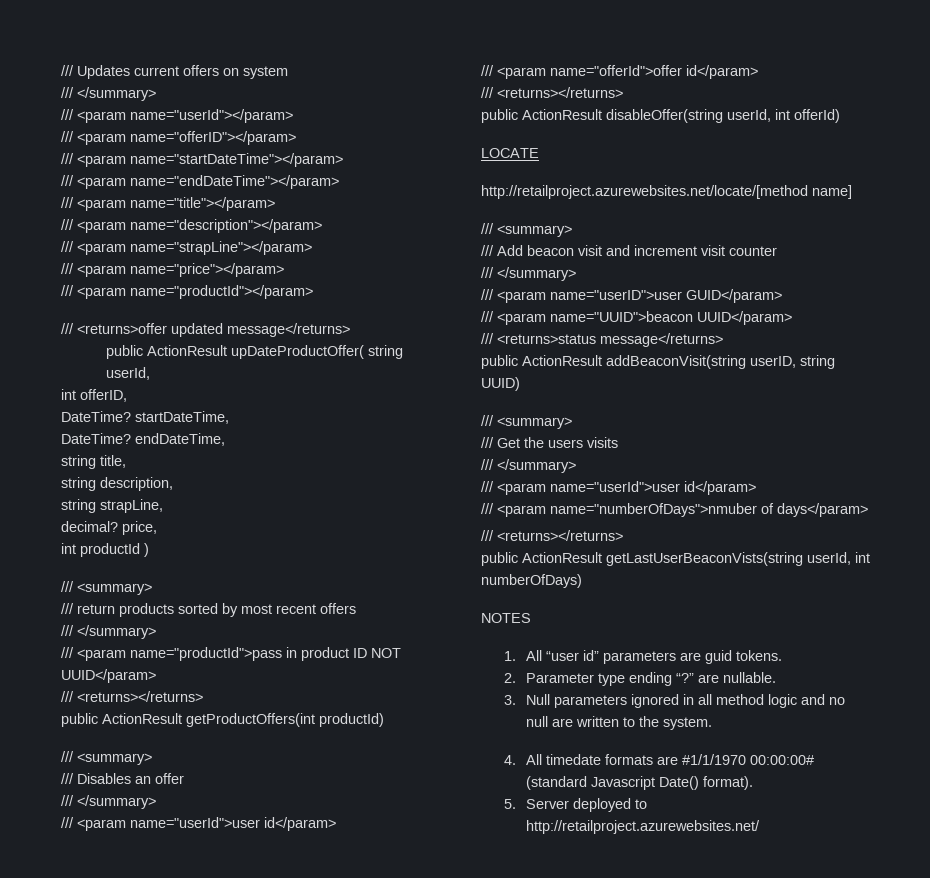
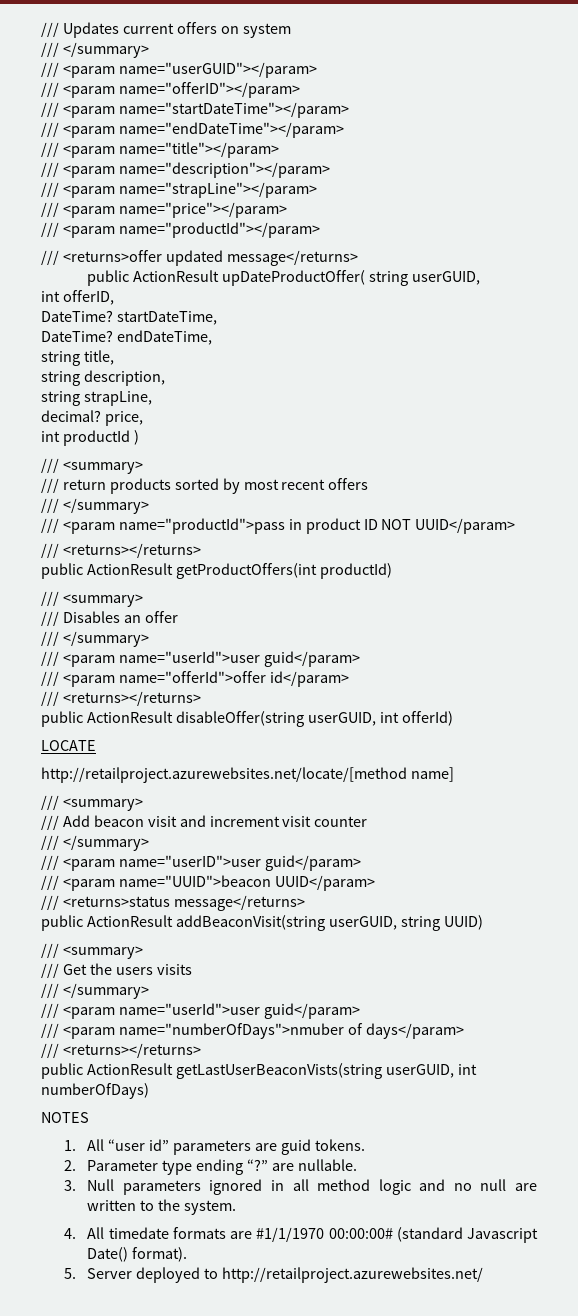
- /// <param name="userId"></param>
+ /// <param name="userGUID"></param>
- public ActionResult upDateProductOffer( string userId,
+ public ActionResult upDateProductOffer( string userGUID,
  /// Disables an offer
  /// </summary>
- /// <param name="userId">user id</param>
+ /// <param name="userId">user guid</param>
- public ActionResult disableOffer(string userId, int offerId)
+ public ActionResult disableOffer(string userGUID, int offerId)
- /// <param name="userID">user GUID</param>
+ /// <param name="userID">user guid</param>
- public ActionResult addBeaconVisit(string userID, string UUID)
+ public ActionResult addBeaconVisit(string userGUID, string UUID)
  /// Get the users visits
  /// </summary>
- /// <param name="userId">user id</param>
+ /// <param name="userId">user guid</param>
- public ActionResult getLastUserBeaconVists(string userId, int numberOfDays)
+ public ActionResult getLastUserBeaconVists(string userGUID, int numberOfDays)

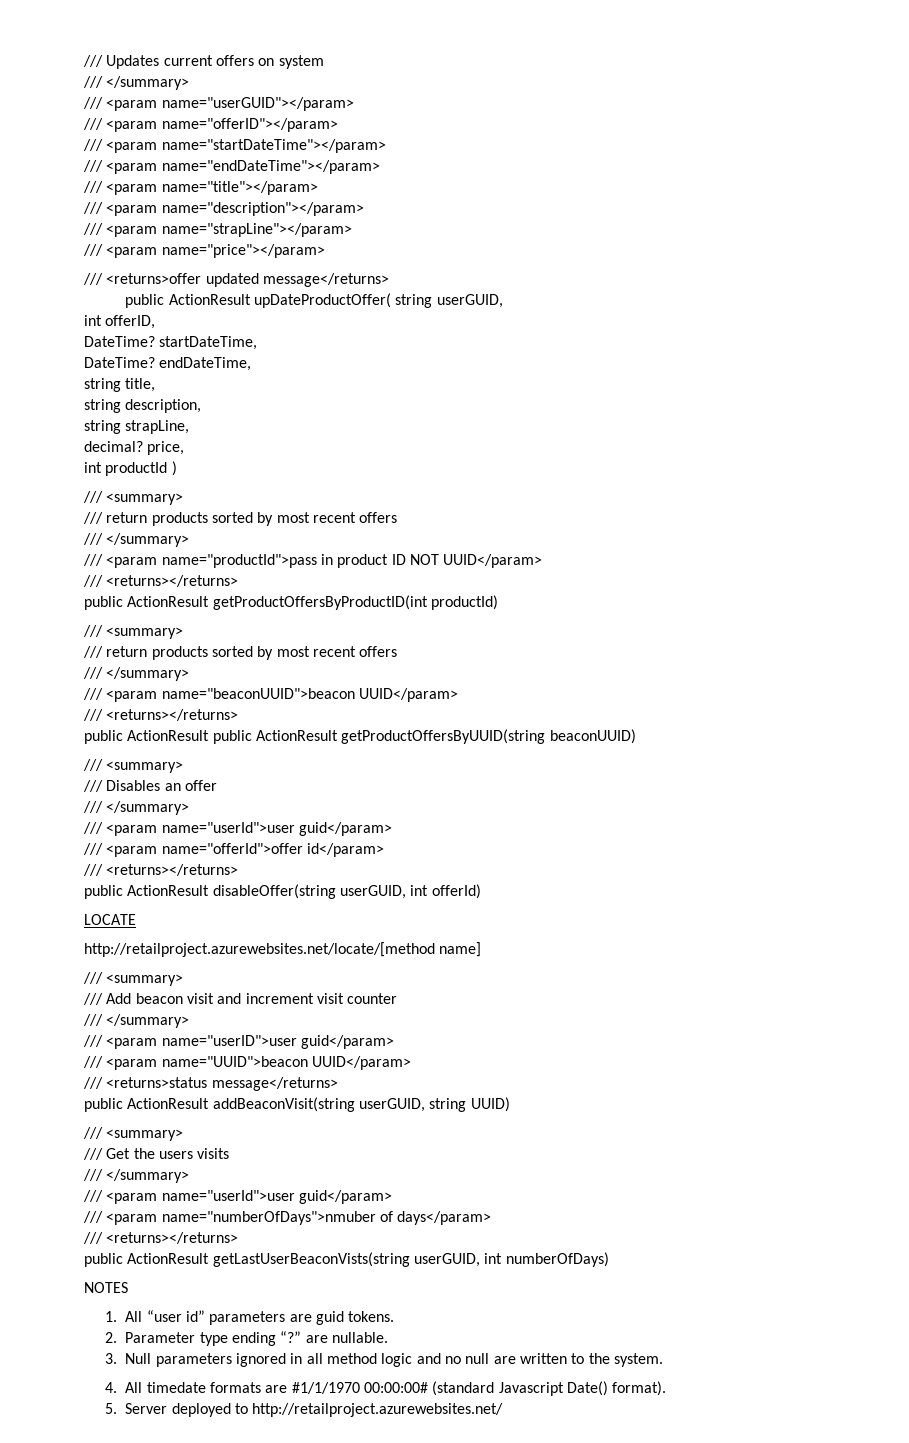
- /// <param name="productId"></param>
- public ActionResult getProductOffers(int productId)
+ public ActionResult getProductOffersByProductID(int productId)
+ /// <summary>
+ /// return products sorted by most recent offers
+ /// </summary>
+ /// <param name="beaconUUID">beacon UUID</param>
+ /// <returns></returns>
+ public ActionResult public ActionResult getProductOffersByUUID(string beaconUUID)

